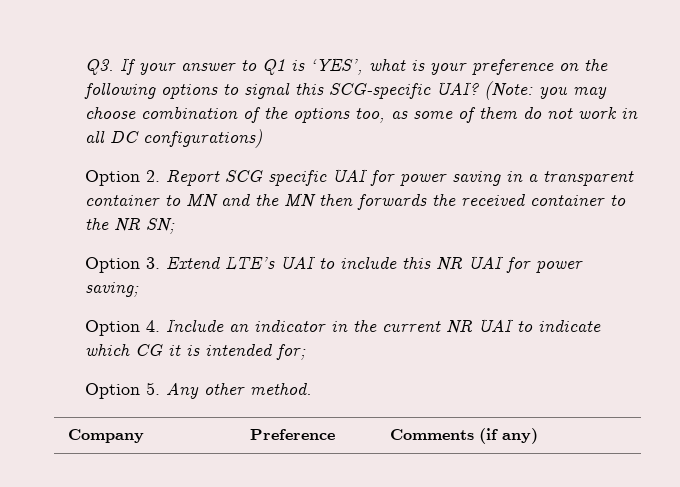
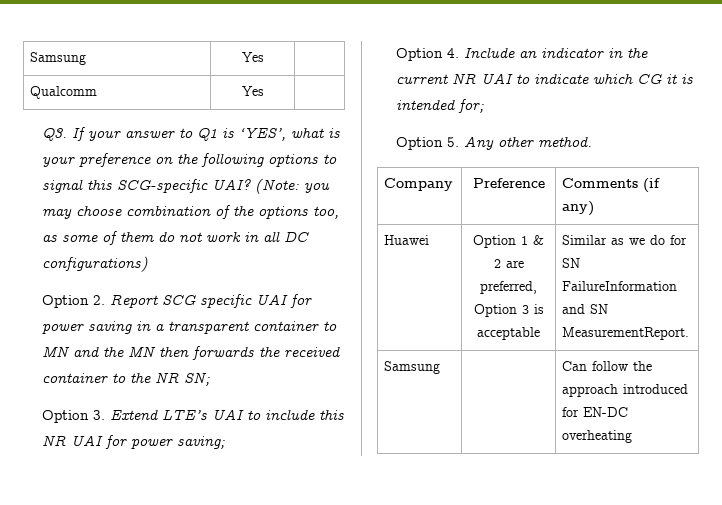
+ Samsung | Yes |
+ Qualcomm | Yes |
+ Huawei | Option 1 & 2 are preferred, Option 3 is acceptable | Similar as we do for SN FailureInformation and SN MeasurementReport.
+ Samsung | | Can follow the approach introduced for EN-DC overheating

